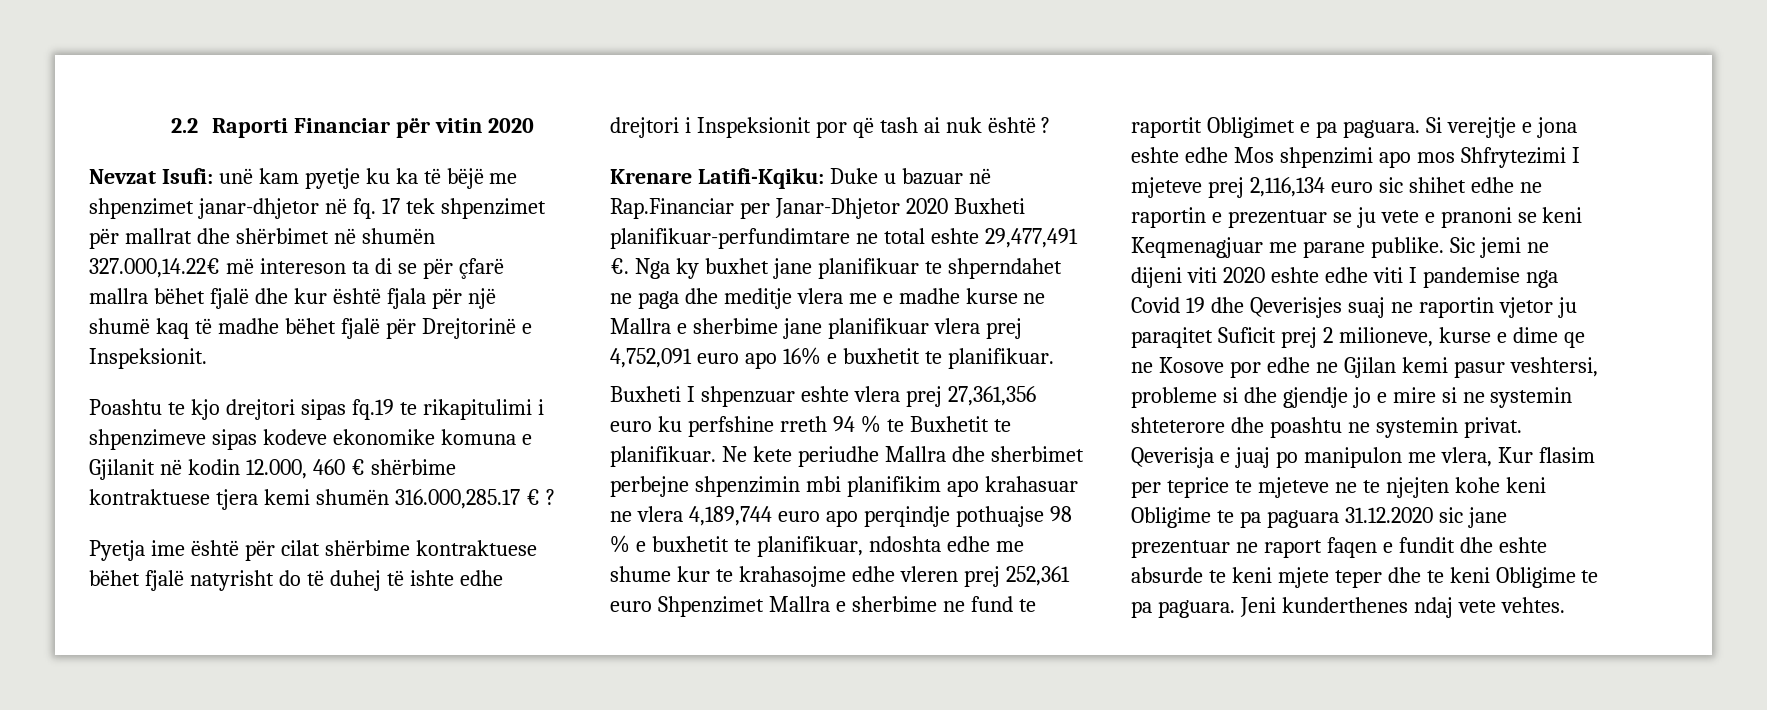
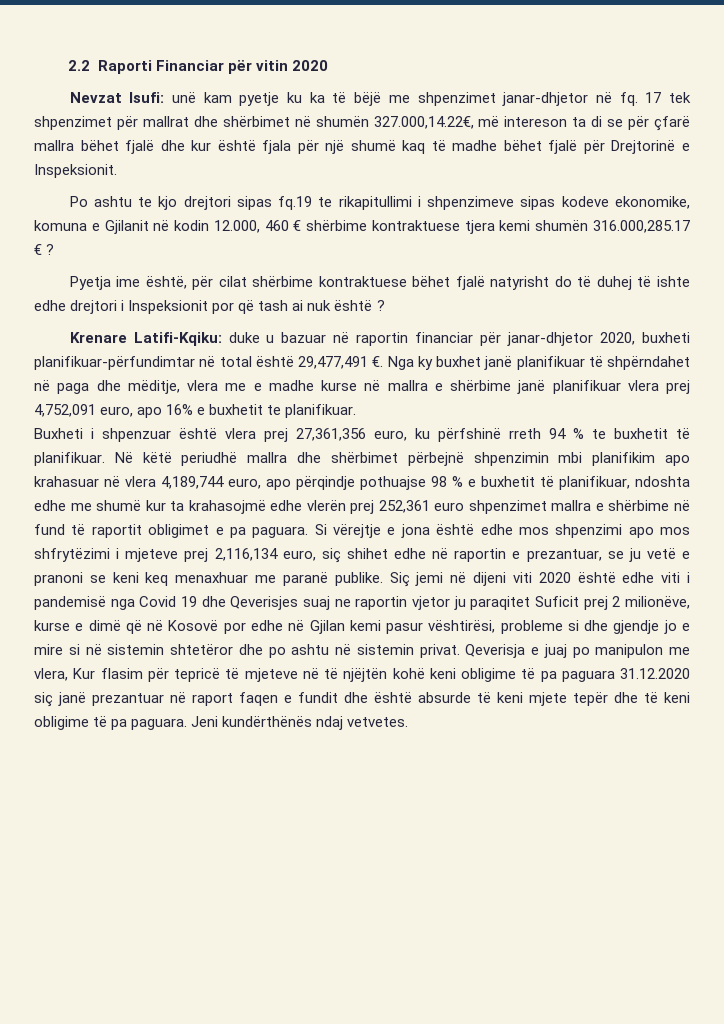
- 17 tek shpenzimet për mallrat dhe shërbimet në shumën 327.000,14.22€ më intereson ta di se për çfarë mallra bëhet fjalë dhe kur është fjala për një shumë kaq të madhe bëhet fjalë për Drejtorinë e Inspeksionit.
+ 17 tek shpenzimet për mallrat dhe shërbimet në shumën 327.000,14.22€, më intereson ta di se për çfarë mallra bëhet fjalë dhe kur është fjala për një shumë kaq të madhe bëhet fjalë për Drejtorinë e Inspeksionit.
- Poashtu te kjo drejtori sipas fq.19 te rikapitulimi i shpenzimeve sipas kodeve ekonomike komuna e Gjilanit në kodin 12.000, 460 € shërbime kontraktuese tjera kemi shumën 316.000,285.17 € ?
+ Po ashtu te kjo drejtori sipas fq.19 te rikapitullimi i shpenzimeve sipas kodeve ekonomike, komuna e Gjilanit në kodin 12.000, 460 € shërbime kontraktuese tjera kemi shumën 316.000,285.17 € ?
- Pyetja ime është për cilat shërbime kontraktuese bëhet fjalë natyrisht do të duhej të ishte edhe drejtori i Inspeksionit por që tash ai nuk është ?
+ Pyetja ime është, për cilat shërbime kontraktuese bëhet fjalë natyrisht do të duhej të ishte edhe drejtori i Inspeksionit por që tash ai nuk është ?
- Krenare Latifi-Kqiku: Duke u bazuar në Rap.Financiar per Janar-Dhjetor 2020 Buxheti planifikuar-perfundimtare ne total eshte 29,477,491 €.
+ Krenare Latifi-Kqiku: duke u bazuar në raportin financiar për janar-dhjetor 2020, buxheti planifikuar-përfundimtar në total është 29,477,491 €.
- Nga ky buxhet jane planifikuar te shperndahet ne paga dhe meditje vlera me e madhe kurse ne Mallra e sherbime jane planifikuar vlera prej 4,752,091 euro apo 16% e buxhetit te planifikuar.
+ Nga ky buxhet janë planifikuar të shpërndahet në paga dhe mëditje, vlera me e madhe kurse në mallra e shërbime janë planifikuar vlera prej 4,752,091 euro, apo 16% e buxhetit te planifikuar.
- Buxheti I shpenzuar eshte vlera prej 27,361,356 euro ku perfshine rreth 94 % te Buxhetit te planifikuar. Ne kete periudhe Mallra dhe sherbimet perbejne shpenzimin mbi planifikim apo krahasuar ne vlera 4,189,744 euro apo perqindje pothuajse 98 % e buxhetit te planifikuar, ndoshta edhe me shume kur te krahasojme edhe vleren prej 252,361 euro Shpenzimet Mallra e sherbime ne fund te raportit Obligimet e pa paguara.
+ Buxheti i shpenzuar është vlera prej 27,361,356 euro, ku përfshinë rreth 94 % te buxhetit të planifikuar. Në këtë periudhë mallra dhe shërbimet përbejnë shpenzimin mbi planifikim apo krahasuar në vlera 4,189,744 euro, apo përqindje pothuajse 98 % e buxhetit të planifikuar, ndoshta edhe me shumë kur ta krahasojmë edhe vlerën prej 252,361 euro shpenzimet mallra e shërbime në fund të raportit obligimet e pa paguara.
- Si verejtje e jona eshte edhe Mos shpenzimi apo mos Shfrytezimi I mjeteve prej 2,116,134 euro sic shihet edhe ne raportin e prezentuar se ju vete e pranoni se keni Keqmenagjuar me parane publike. Sic jemi ne dijeni viti 2020 eshte edhe viti I pandemise nga Covid 19 dhe Qeverisjes suaj ne raportin vjetor ju paraqitet Suficit prej 2 milioneve, kurse e dime qe ne Kosove por edhe ne Gjilan kemi pasur veshtersi, probleme si dhe gjendje jo e mire si ne systemin shteterore dhe poashtu ne systemin privat.
+ Si vërejtje e jona është edhe mos shpenzimi apo mos shfrytëzimi i mjeteve prej 2,116,134 euro, siç shihet edhe në raportin e prezantuar, se ju vetë e pranoni se keni keq menaxhuar me paranë publike. Siç jemi në dijeni viti 2020 është edhe viti i pandemisë nga Covid 19 dhe Qeverisjes suaj ne raportin vjetor ju paraqitet Suficit prej 2 milionëve, kurse e dimë që në Kosovë por edhe në Gjilan kemi pasur vështirësi, probleme si dhe gjendje jo e mire si në sistemin shtetëror dhe po ashtu në sistemin privat.
- Qeverisja e juaj po manipulon me vlera, Kur flasim per teprice te mjeteve ne te njejten kohe keni Obligime te pa paguara 31.12.2020 sic jane prezentuar ne raport faqen e fundit dhe eshte absurde te keni mjete teper dhe te keni Obligime te pa paguara. Jeni kunderthenes ndaj vete vehtes.
+ Qeverisja e juaj po manipulon me vlera, Kur flasim për tepricë të mjeteve në të njëjtën kohë keni obligime të pa paguara 31.12.2020 siç janë prezantuar në raport faqen e fundit dhe është absurde të keni mjete tepër dhe të keni obligime të pa paguara. Jeni kundërthënës ndaj vetvetes.

